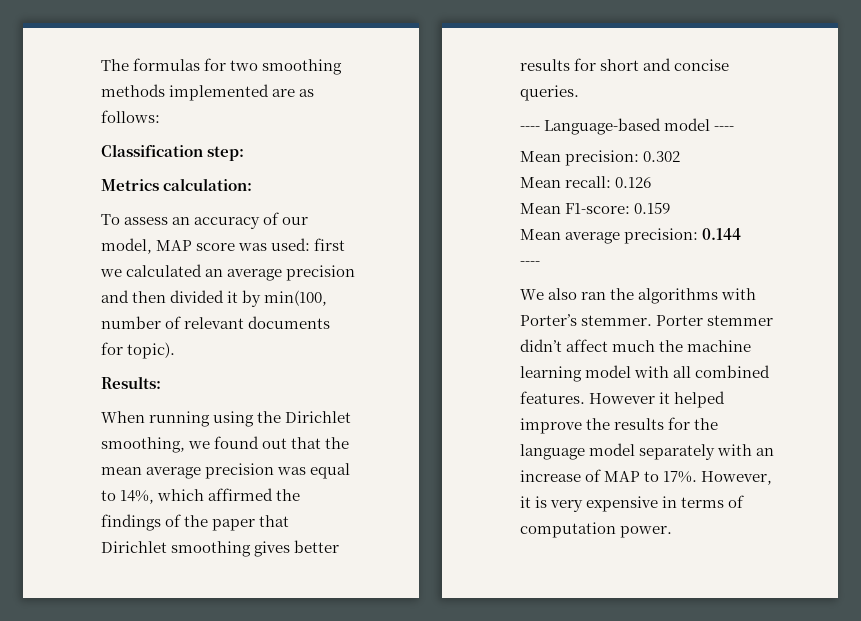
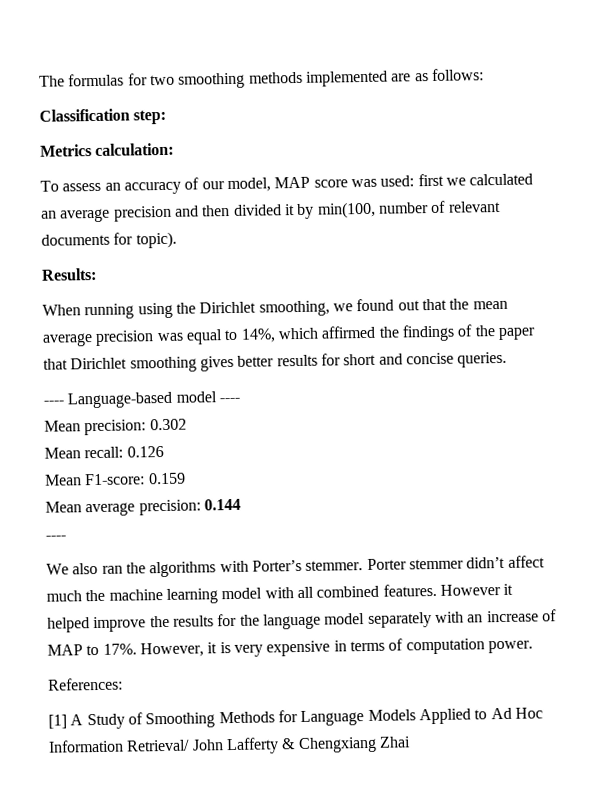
+ References:
+ [1] A Study of Smoothing Methods for Language Models Applied to Ad Hoc Information Retrieval/ John Lafferty & Chengxiang Zhai

